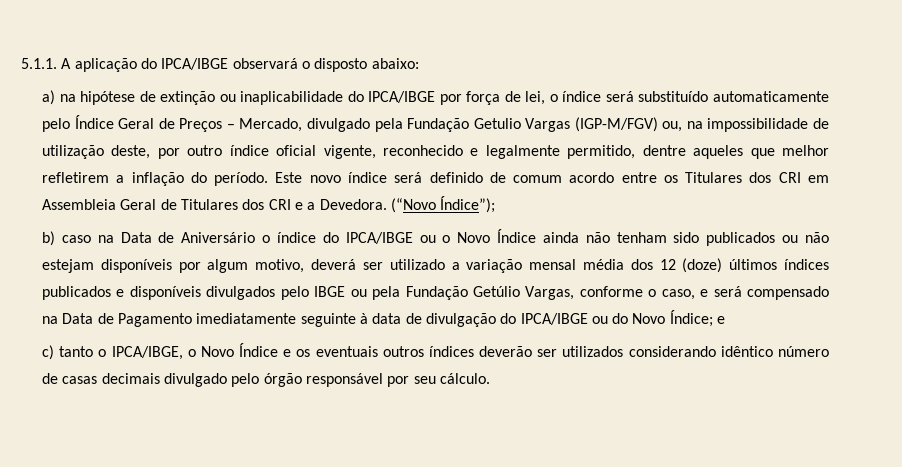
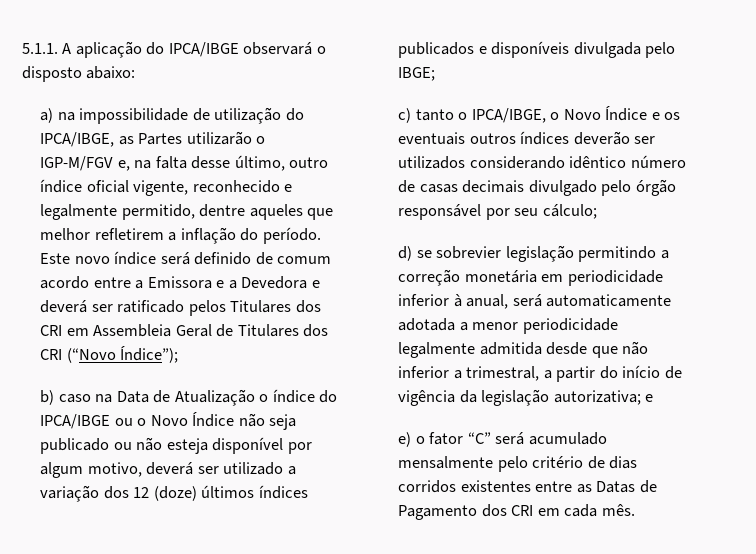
- a) na hipótese de extinção ou inaplicabilidade do IPCA/IBGE por força de lei, o índice será substituído automaticamente pelo Índice Geral de Preços – Mercado, divulgado pela Fundação Getulio Vargas (IGP-M/FGV) ou, na impossibilidade de utilização deste, por outro índice oficial vigente, reconhecido e legalmente permitido, dentre aqueles que melhor refletirem a inflação do período.
+ a) na impossibilidade de utilização do IPCA/IBGE, as Partes utilizarão o IGP-M/FGV e, na falta desse último, outro índice oficial vigente, reconhecido e legalmente permitido, dentre aqueles que melhor refletirem a inflação do período.
- Este novo índice será definido de comum acordo entre os Titulares dos CRI em Assembleia Geral de Titulares dos CRI e a Devedora. (“Novo Índice”);
+ Este novo índice será definido de comum acordo entre a Emissora e a Devedora e deverá ser ratificado pelos Titulares dos CRI em Assembleia Geral de Titulares dos CRI (“Novo Índice”);
- b) caso na Data de Aniversário o índice do IPCA/IBGE ou o Novo Índice ainda não tenham sido publicados ou não estejam disponíveis por algum motivo, deverá ser utilizado a variação mensal média dos 12 (doze) últimos índices publicados e disponíveis divulgados pelo IBGE ou pela Fundação Getúlio Vargas, conforme o caso, e será compensado na Data de Pagamento imediatamente seguinte à data de divulgação do IPCA/IBGE ou do Novo Índice; e
+ b) caso na Data de Atualização o índice do IPCA/IBGE ou o Novo Índice não seja publicado ou não esteja disponível por algum motivo, deverá ser utilizado a variação dos 12 (doze) últimos índices publicados e disponíveis divulgada pelo IBGE;
- c) tanto o IPCA/IBGE, o Novo Índice e os eventuais outros índices deverão ser utilizados considerando idêntico número de casas decimais divulgado pelo órgão responsável por seu cálculo.
+ c) tanto o IPCA/IBGE, o Novo Índice e os eventuais outros índices deverão ser utilizados considerando idêntico número de casas decimais divulgado pelo órgão responsável por seu cálculo;
+ d) se sobrevier legislação permitindo a correção monetária em periodicidade inferior à anual, será automaticamente adotada a menor periodicidade legalmente admitida desde que não inferior a trimestral, a partir do início de vigência da legislação autorizativa; e
+ e) o fator “C” será acumulado mensalmente pelo critério de dias corridos existentes entre as Datas de Pagamento dos CRI em cada mês.

